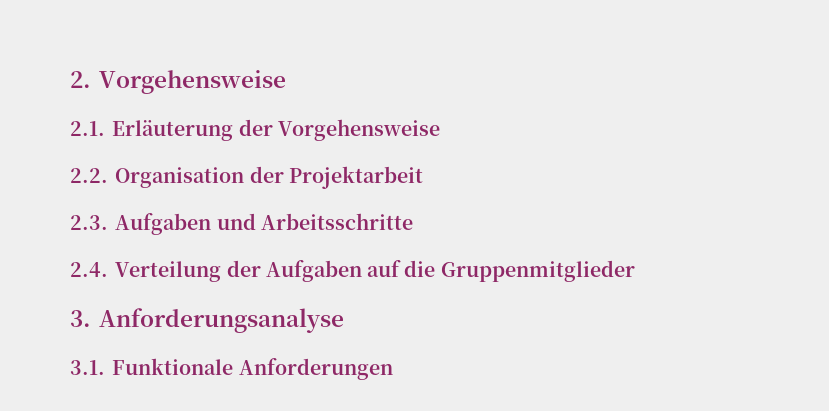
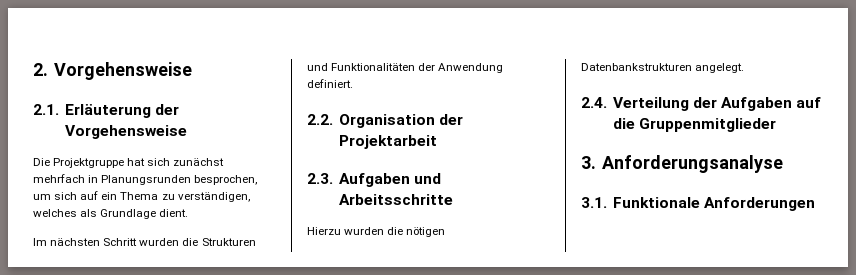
+ Die Projektgruppe hat sich zunächst mehrfach in Planungsrunden besprochen, um sich auf ein Thema zu verständigen, welches als Grundlage dient.
+ Im nächsten Schritt wurden die Strukturen und Funktionalitäten der Anwendung definiert.
+ Hierzu wurden die nötigen Datenbankstrukturen angelegt.

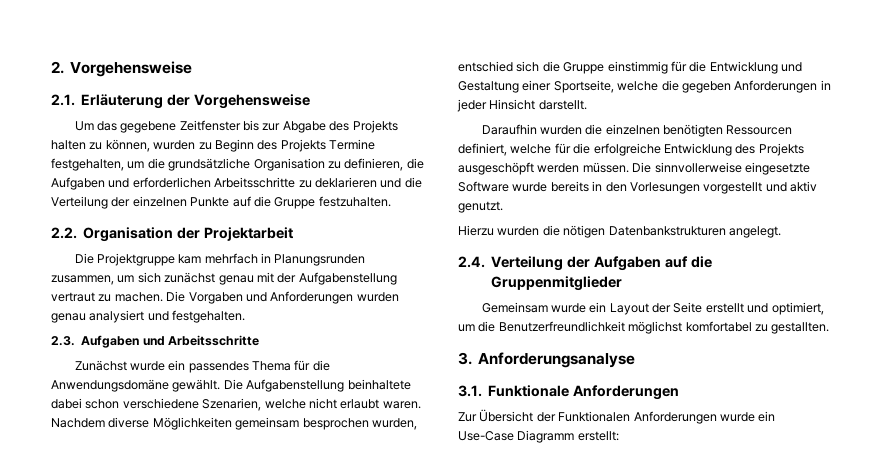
- Die Projektgruppe hat sich zunächst mehrfach in Planungsrunden besprochen, um sich auf ein Thema zu verständigen, welches als Grundlage dient.
- Im nächsten Schritt wurden die Strukturen und Funktionalitäten der Anwendung definiert.
+ Um das gegebene Zeitfenster bis zur Abgabe des Projekts halten zu können, wurden zu Beginn des Projekts Termine festgehalten, um die grundsätzliche Organisation zu definieren, die Aufgaben und erforderlichen Arbeitsschritte zu deklarieren und die Verteilung der einzelnen Punkte auf die Gruppe festzuhalten.
  2.2. Organisation der Projektarbeit
+ Die Projektgruppe kam mehrfach in Planungsrunden zusammen, um sich zunächst genau mit der Aufgabenstellung vertraut zu machen. Die Vorgaben und Anforderungen wurden genau analysiert und festgehalten.
  2.3. Aufgaben und Arbeitsschritte
+ Zunächst wurde ein passendes Thema für die Anwendungsdomäne gewählt. Die Aufgabenstellung beinhaltete dabei schon verschiedene Szenarien, welche nicht erlaubt waren. Nachdem diverse Möglichkeiten gemeinsam besprochen wurden, entschied sich die Gruppe einstimmig für die Entwicklung und Gestaltung einer Sportseite, welche die gegeben Anforderungen in jeder Hinsicht darstellt.
+ Daraufhin wurden die einzelnen benötigten Ressourcen definiert, welche für die erfolgreiche Entwicklung des Projekts ausgeschöpft werden müssen. Die sinnvollerweise eingesetzte Software wurde bereits in den Vorlesungen vorgestellt und aktiv genutzt.
+ Gemeinsam wurde ein Layout der Seite erstellt und optimiert, um die Benutzerfreundlichkeit möglichst komfortabel zu gestallten.
+ Zur Übersicht der Funktionalen Anforderungen wurde ein Use-Case Diagramm erstellt:

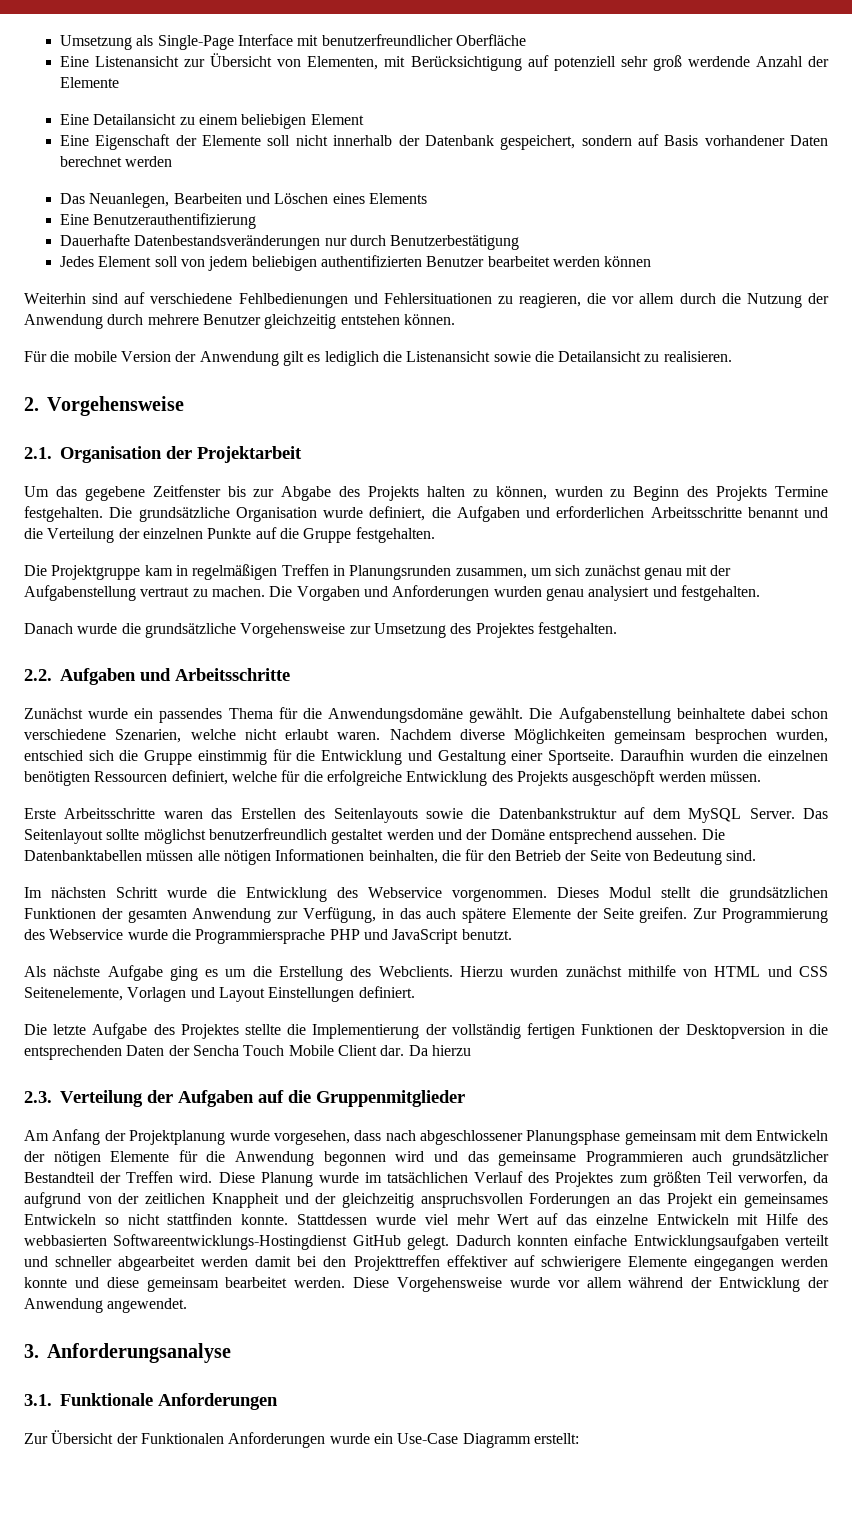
+ Umsetzung als Single-Page Interface mit benutzerfreundlicher Oberfläche
+ Eine Listenansicht zur Übersicht von Elementen, mit Berücksichtigung auf potenziell sehr groß werdende Anzahl der Elemente
+ Eine Detailansicht zu einem beliebigen Element
+ Eine Eigenschaft der Elemente soll nicht innerhalb der Datenbank gespeichert, sondern auf Basis vorhandener Daten berechnet werden
+ Das Neuanlegen, Bearbeiten und Löschen eines Elements
+ Eine Benutzerauthentifizierung
+ Dauerhafte Datenbestandsveränderungen nur durch Benutzerbestätigung
+ Jedes Element soll von jedem beliebigen authentifizierten Benutzer bearbeitet werden können
+ Weiterhin sind auf verschiedene Fehlbedienungen und Fehlersituationen zu reagieren, die vor allem durch die Nutzung der Anwendung durch mehrere Benutzer gleichzeitig entstehen können.
+ Für die mobile Version der Anwendung gilt es lediglich die Listenansicht sowie die Detailansicht zu realisieren.
- 2.1. Erläuterung der Vorgehensweise
+ 2.1. Organisation der Projektarbeit
- Um das gegebene Zeitfenster bis zur Abgabe des Projekts halten zu können, wurden zu Beginn des Projekts Termine festgehalten, um die grundsätzliche Organisation zu definieren, die Aufgaben und erforderlichen Arbeitsschritte zu deklarieren und die Verteilung der einzelnen Punkte auf die Gruppe festzuhalten.
- 2.2. Organisation der Projektarbeit
+ Um das gegebene Zeitfenster bis zur Abgabe des Projekts halten zu können, wurden zu Beginn des Projekts Termine festgehalten. Die grundsätzliche Organisation wurde definiert, die Aufgaben und erforderlichen Arbeitsschritte benannt und die Verteilung der einzelnen Punkte auf die Gruppe festgehalten.
- Die Projektgruppe kam mehrfach in Planungsrunden zusammen, um sich zunächst genau mit der Aufgabenstellung vertraut zu machen.
+ Die Projektgruppe kam in regelmäßigen Treffen in Planungsrunden zusammen, um sich zunächst genau mit der Aufgabenstellung vertraut zu machen.
- 2.3. Aufgaben und Arbeitsschritte
+ Danach wurde die grundsätzliche Vorgehensweise zur Umsetzung des Projektes festgehalten.
+ 2.2. Aufgaben und Arbeitsschritte
- Nachdem diverse Möglichkeiten gemeinsam besprochen wurden, entschied sich die Gruppe einstimmig für die Entwicklung und Gestaltung einer Sportseite, welche die gegeben Anforderungen in jeder Hinsicht darstellt.
- Daraufhin wurden die einzelnen benötigten Ressourcen definiert, welche für die erfolgreiche Entwicklung des Projekts ausgeschöpft werden müssen. Die sinnvollerweise eingesetzte Software wurde bereits in den Vorlesungen vorgestellt und aktiv genutzt.
- Hierzu wurden die nötigen Datenbankstrukturen angelegt.
- 2.4. Verteilung der Aufgaben auf die Gruppenmitglieder
+ Nachdem diverse Möglichkeiten gemeinsam besprochen wurden, entschied sich die Gruppe einstimmig für die Entwicklung und Gestaltung einer Sportseite. Daraufhin wurden die einzelnen benötigten Ressourcen definiert, welche für die erfolgreiche Entwicklung des Projekts ausgeschöpft werden müssen.
+ Erste Arbeitsschritte waren das Erstellen des Seitenlayouts sowie die Datenbankstruktur auf dem MySQL Server. Das Seitenlayout sollte möglichst benutzerfreundlich gestaltet werden und der Domäne entsprechend aussehen. Die Datenbanktabellen müssen alle nötigen Informationen beinhalten, die für den Betrieb der Seite von Bedeutung sind.
+ Im nächsten Schritt wurde die Entwicklung des Webservice vorgenommen. Dieses Modul stellt die grundsätzlichen Funktionen der gesamten Anwendung zur Verfügung, in das auch spätere Elemente der Seite greifen. Zur Programmierung des Webservice wurde die Programmiersprache PHP und JavaScript benutzt.
+ Als nächste Aufgabe ging es um die Erstellung des Webclients. Hierzu wurden zunächst mithilfe von HTML und CSS Seitenelemente, Vorlagen und Layout Einstellungen definiert.
+ Die letzte Aufgabe des Projektes stellte die Implementierung der vollständig fertigen Funktionen der Desktopversion in die entsprechenden Daten der Sencha Touch Mobile Client dar. Da hierzu
+ 2.3. Verteilung der Aufgaben auf die Gruppenmitglieder
- Gemeinsam wurde ein Layout der Seite erstellt und optimiert, um die Benutzerfreundlichkeit möglichst komfortabel zu gestallten.
+ Am Anfang der Projektplanung wurde vorgesehen, dass nach abgeschlossener Planungsphase gemeinsam mit dem Entwickeln der nötigen Elemente für die Anwendung begonnen wird und das gemeinsame Programmieren auch grundsätzlicher Bestandteil der Treffen wird. Diese Planung wurde im tatsächlichen Verlauf des Projektes zum größten Teil verworfen, da aufgrund von der zeitlichen Knappheit und der gleichzeitig anspruchsvollen Forderungen an das Projekt ein gemeinsames Entwickeln so nicht stattfinden konnte. Stattdessen wurde viel mehr Wert auf das einzelne Entwickeln mit Hilfe des webbasierten Softwareentwicklungs-Hostingdienst GitHub gelegt. Dadurch konnten einfache Entwicklungsaufgaben verteilt und schneller abgearbeitet werden damit bei den Projekttreffen effektiver auf schwierigere Elemente eingegangen werden konnte und diese gemeinsam bearbeitet werden. Diese Vorgehensweise wurde vor allem während der Entwicklung der Anwendung angewendet.

